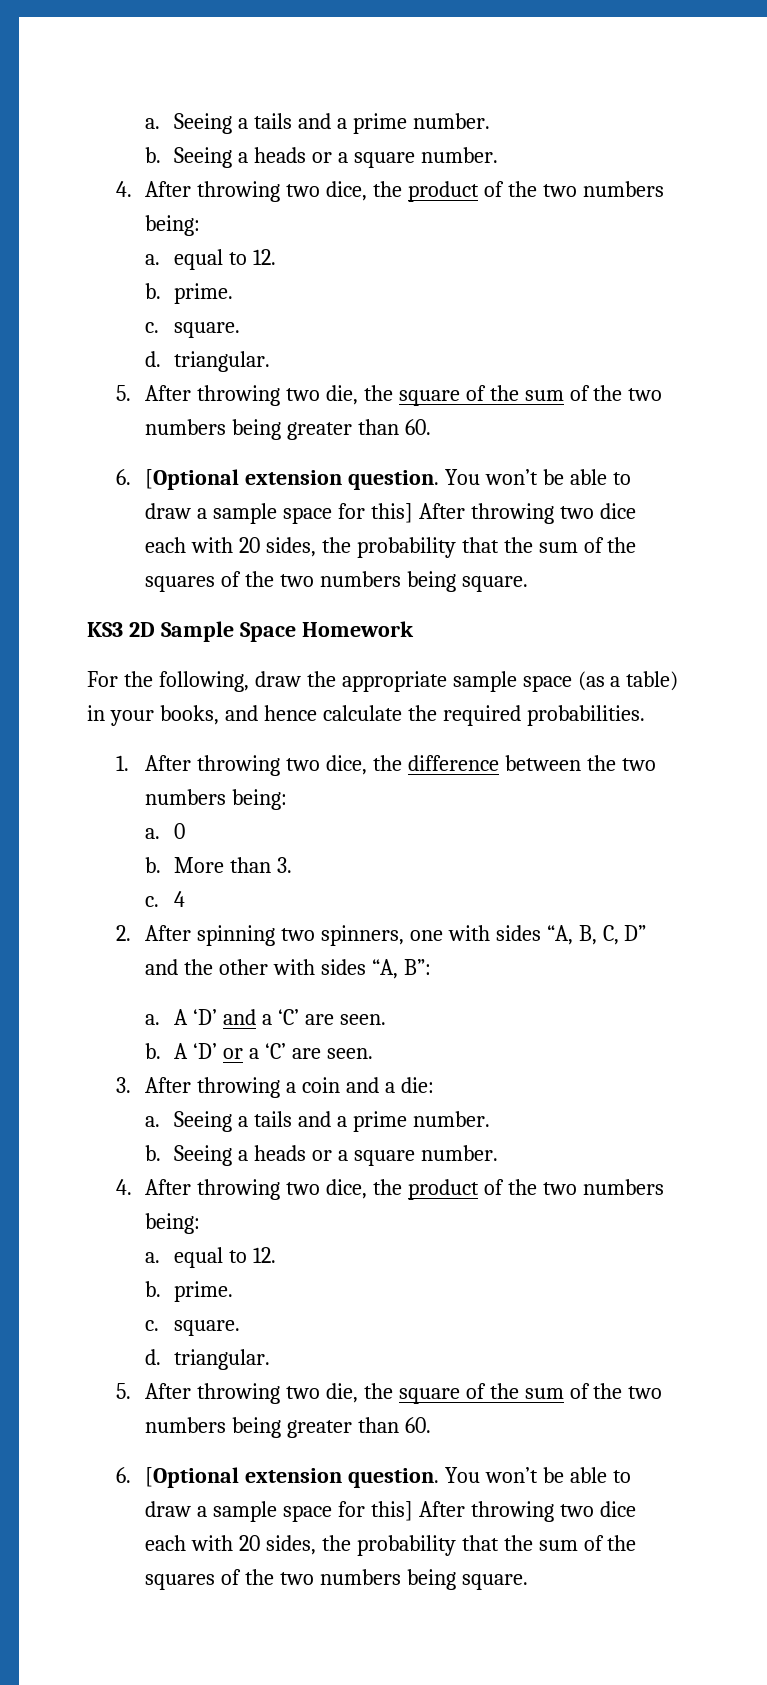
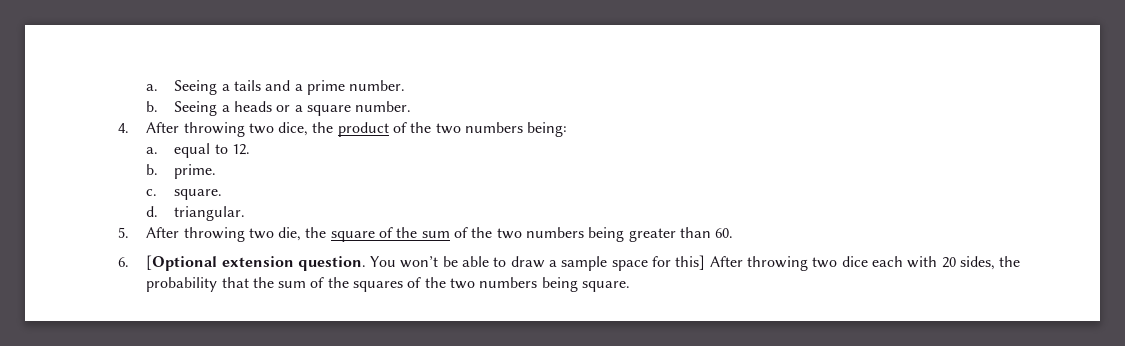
- KS3 2D Sample Space Homework
- For the following, draw the appropriate sample space (as a table) in your books, and hence calculate the required probabilities.
- 1. After throwing two dice, the difference between the two numbers being:
- a. 0
- b. More than 3.
- c. 4
- 2. After spinning two spinners, one with sides “A, B, C, D” and the other with sides “A, B”:
- a. A ‘D’ and a ‘C’ are seen.
- b. A ‘D’ or a ‘C’ are seen.
- 3. After throwing a coin and a die:
- a. Seeing a tails and a prime number.
- b. Seeing a heads or a square number.
- 4. After throwing two dice, the product of the two numbers being:
- a. equal to 12.
- b. prime.
- c. square.
- d. triangular.
- 5. After throwing two die, the square of the sum of the two numbers being greater than 60.
- 6. [Optional extension question. You won’t be able to draw a sample space for this] After throwing two dice each with 20 sides, the probability that the sum of the squares of the two numbers being square.

